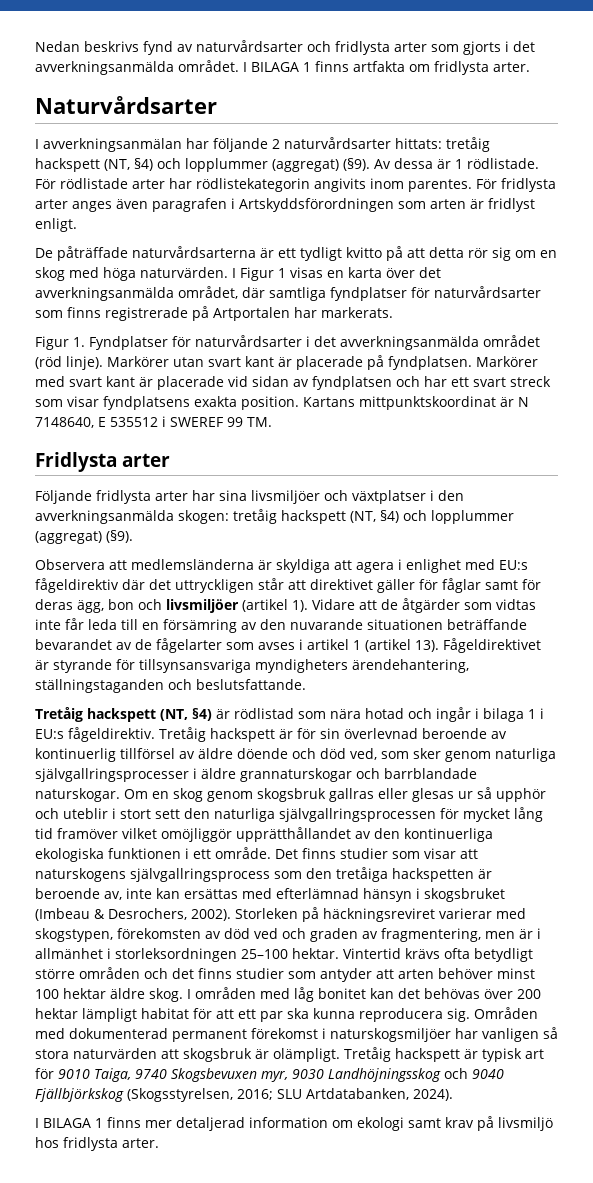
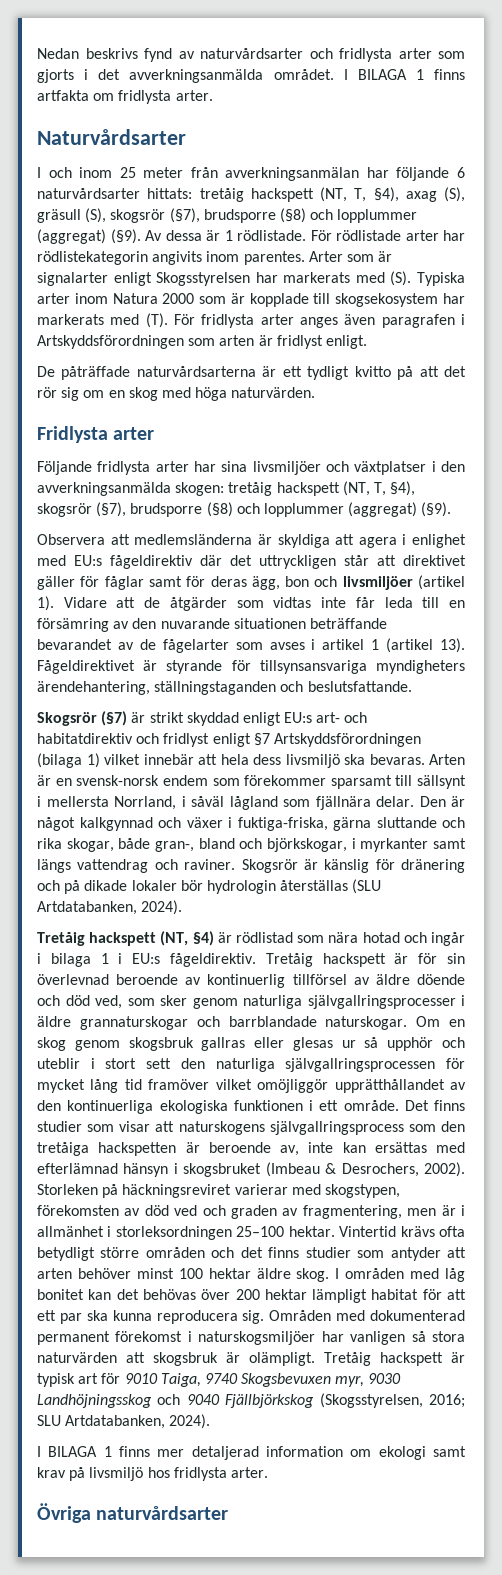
- I avverkningsanmälan har följande 2 naturvårdsarter hittats: tretåig hackspett (NT, §4) och lopplummer (aggregat) (§9).
+ I och inom 25 meter från avverkningsanmälan har följande 6 naturvårdsarter hittats: tretåig hackspett (NT, T, §4), axag (S), gräsull (S), skogsrör (§7), brudsporre (§8) och lopplummer (aggregat) (§9).
- För fridlysta arter anges även paragrafen i Artskyddsförordningen som arten är fridlyst enligt.
+ Arter som är signalarter enligt Skogsstyrelsen har markerats med (S). Typiska arter inom Natura 2000 som är kopplade till skogsekosystem har markerats med (T). För fridlysta arter anges även paragrafen i Artskyddsförordningen som arten är fridlyst enligt.
- De påträffade naturvårdsarterna är ett tydligt kvitto på att detta rör sig om en skog med höga naturvärden. I Figur 1 visas en karta över det avverkningsanmälda området, där samtliga fyndplatser för naturvårdsarter som finns registrerade på Artportalen har markerats.
- Figur 1. Fyndplatser för naturvårdsarter i det avverkningsanmälda området (röd linje). Markörer utan svart kant är placerade på fyndplatsen. Markörer med svart kant är placerade vid sidan av fyndplatsen och har ett svart streck som visar fyndplatsens exakta position. Kartans mittpunktskoordinat är N 7148640, E 535512 i SWEREF 99 TM.
+ De påträffade naturvårdsarterna är ett tydligt kvitto på att det rör sig om en skog med höga naturvärden.
- Följande fridlysta arter har sina livsmiljöer och växtplatser i den avverkningsanmälda skogen: tretåig hackspett (NT, §4) och lopplummer (aggregat) (§9).
+ Följande fridlysta arter har sina livsmiljöer och växtplatser i den avverkningsanmälda skogen: tretåig hackspett (NT, T, §4), skogsrör (§7), brudsporre (§8) och lopplummer (aggregat) (§9).
+ Skogsrör (§7) är strikt skyddad enligt EU:s art- och habitatdirektiv och fridlyst enligt §7 Artskyddsförordningen (bilaga 1) vilket innebär att hela dess livsmiljö ska bevaras. Arten är en svensk-norsk endem som förekommer sparsamt till sällsynt i mellersta Norrland, i såväl lågland som fjällnära delar. Den är något kalkgynnad och växer i fuktiga-friska, gärna sluttande och rika skogar, både gran-, bland och björkskogar, i myrkanter samt längs vattendrag och raviner. Skogsrör är känslig för dränering och på dikade lokaler bör hydrologin återställas (SLU Artdatabanken, 2024).
+ Övriga naturvårdsarter

